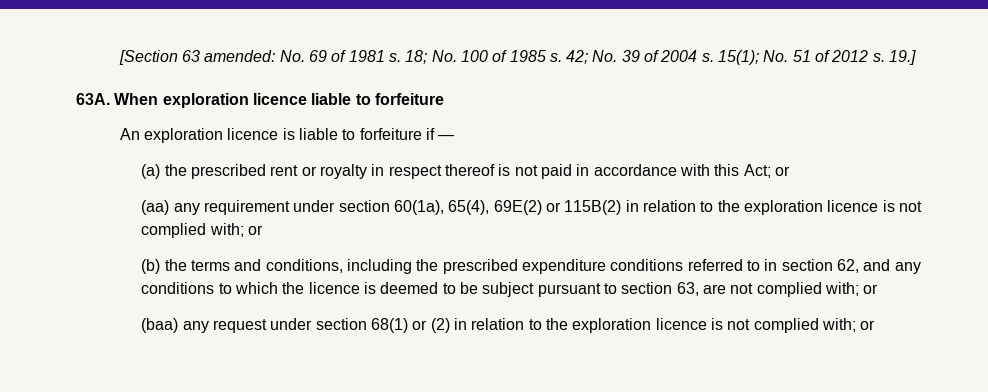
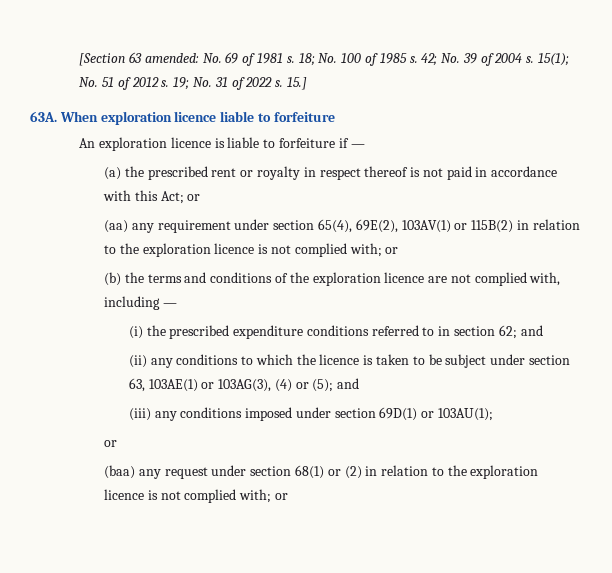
- 19.]
+ 19; No. 31 of 2022 s. 15.]
- (aa) any requirement under section 60(1a), 65(4), 69E(2) or 115B(2) in relation to the exploration licence is not complied with; or
+ (aa) any requirement under section 65(4), 69E(2), 103AV(1) or 115B(2) in relation to the exploration licence is not complied with; or
- (b) the terms and conditions, including the prescribed expenditure conditions referred to in section 62, and any conditions to which the licence is deemed to be subject pursuant to section 63, are not complied with; or
+ (b) the terms and conditions of the exploration licence are not complied with, including —
+ (i) the prescribed expenditure conditions referred to in section 62; and
+ (ii) any conditions to which the licence is taken to be subject under section 63, 103AE(1) or 103AG(3), (4) or (5); and
+ (iii) any conditions imposed under section 69D(1) or 103AU(1);
+ or

